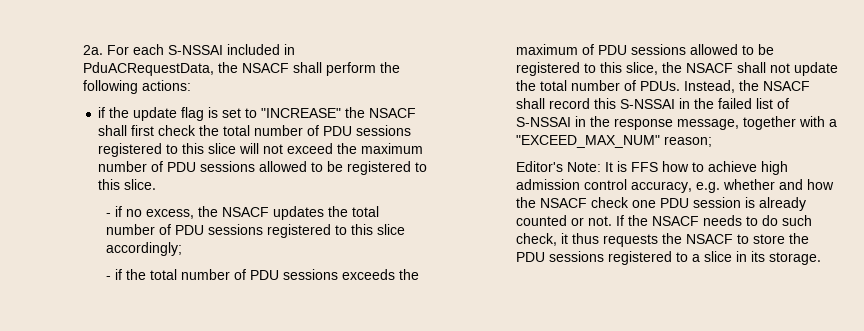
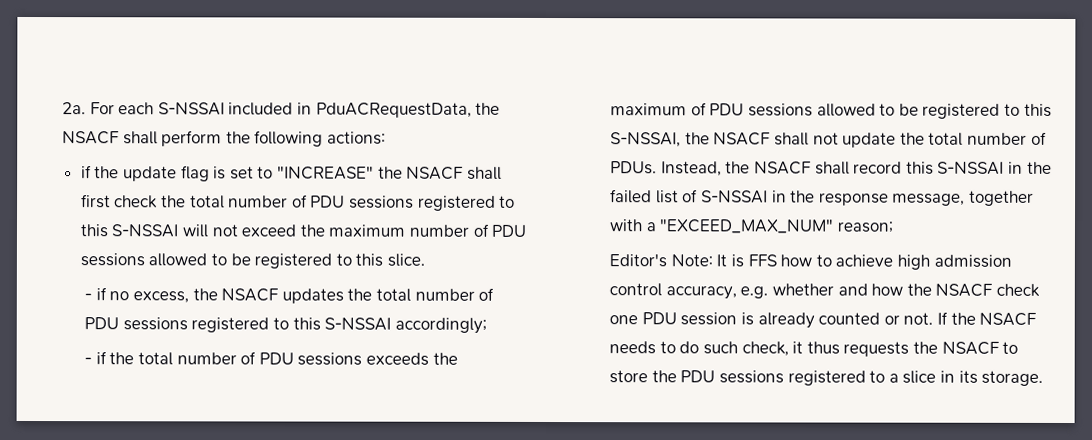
- if the update flag is set to "INCREASE" the NSACF shall first check the total number of PDU sessions registered to this slice will not exceed the maximum number of PDU sessions allowed to be registered to this slice.
+ if the update flag is set to "INCREASE" the NSACF shall first check the total number of PDU sessions registered to this S-NSSAI will not exceed the maximum number of PDU sessions allowed to be registered to this slice.
- - if no excess, the NSACF updates the total number of PDU sessions registered to this slice accordingly;
+ - if no excess, the NSACF updates the total number of PDU sessions registered to this S-NSSAI accordingly;
- - if the total number of PDU sessions exceeds the maximum of PDU sessions allowed to be registered to this slice, the NSACF shall not update the total number of PDUs.
+ - if the total number of PDU sessions exceeds the maximum of PDU sessions allowed to be registered to this S-NSSAI, the NSACF shall not update the total number of PDUs.

